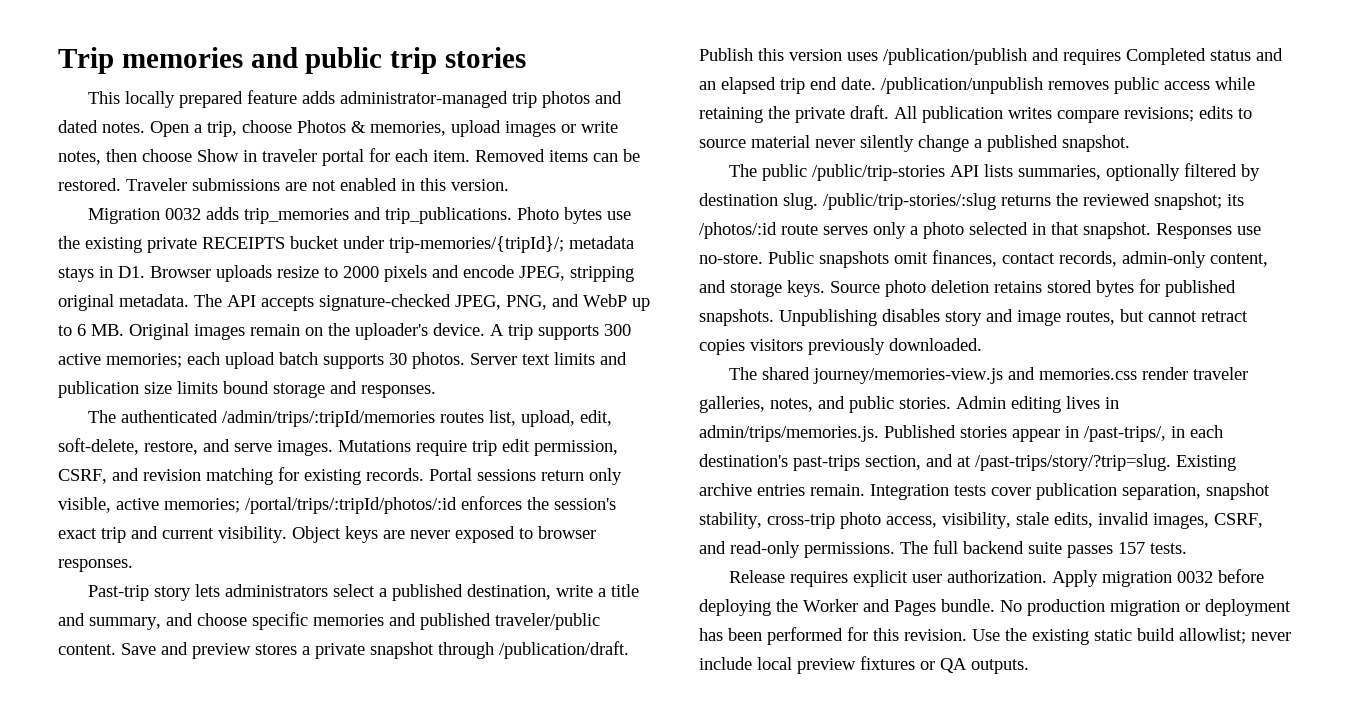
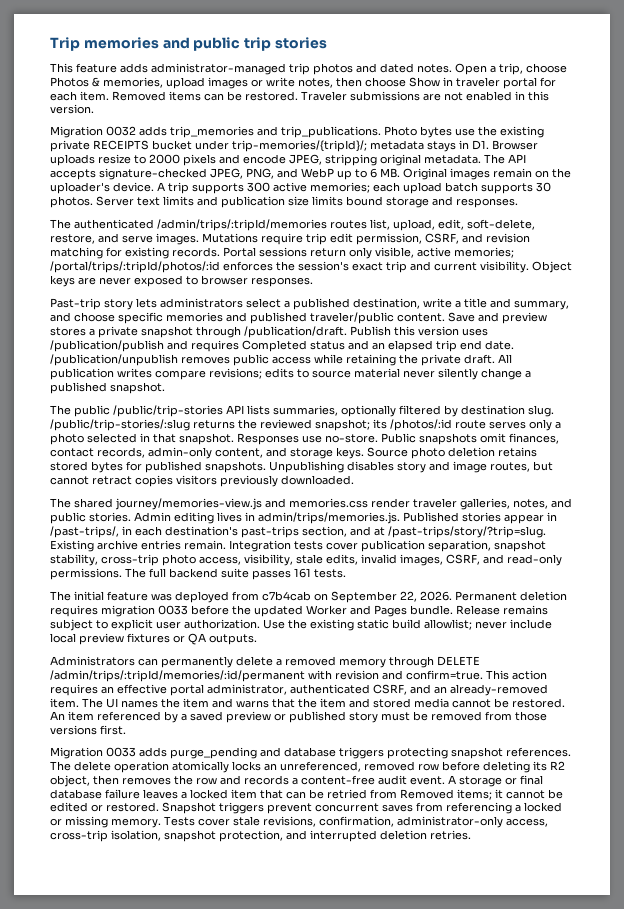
- This locally prepared feature adds administrator-managed trip photos and dated notes.
+ This feature adds administrator-managed trip photos and dated notes.
- The full backend suite passes 157 tests.
+ The full backend suite passes 161 tests.
- Release requires explicit user authorization. Apply migration 0032 before deploying the Worker and Pages bundle. No production migration or deployment has been performed for this revision.
+ The initial feature was deployed from c7b4cab on September 22, 2026. Permanent deletion requires migration 0033 before the updated Worker and Pages bundle. Release remains subject to explicit user authorization.
+ Administrators can permanently delete a removed memory through DELETE /admin/trips/:tripId/memories/:id/permanent with revision and confirm=true. This action requires an effective portal administrator, authenticated CSRF, and an already-removed item. The UI names the item and warns that the item and stored media cannot be restored. An item referenced by a saved preview or published story must be removed from those versions first.
+ Migration 0033 adds purge_pending and database triggers protecting snapshot references. The delete operation atomically locks an unreferenced, removed row before deleting its R2 object, then removes the row and records a content-free audit event. A storage or final database failure leaves a locked item that can be retried from Removed items; it cannot be edited or restored. Snapshot triggers prevent concurrent saves from referencing a locked or missing memory. Tests cover stale revisions, confirmation, administrator-only access, cross-trip isolation, snapshot protection, and interrupted deletion retries.

